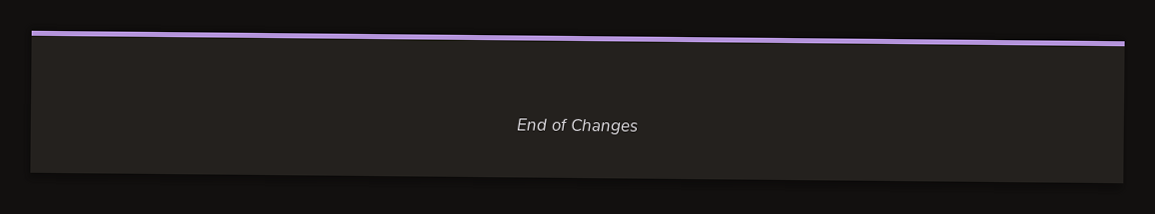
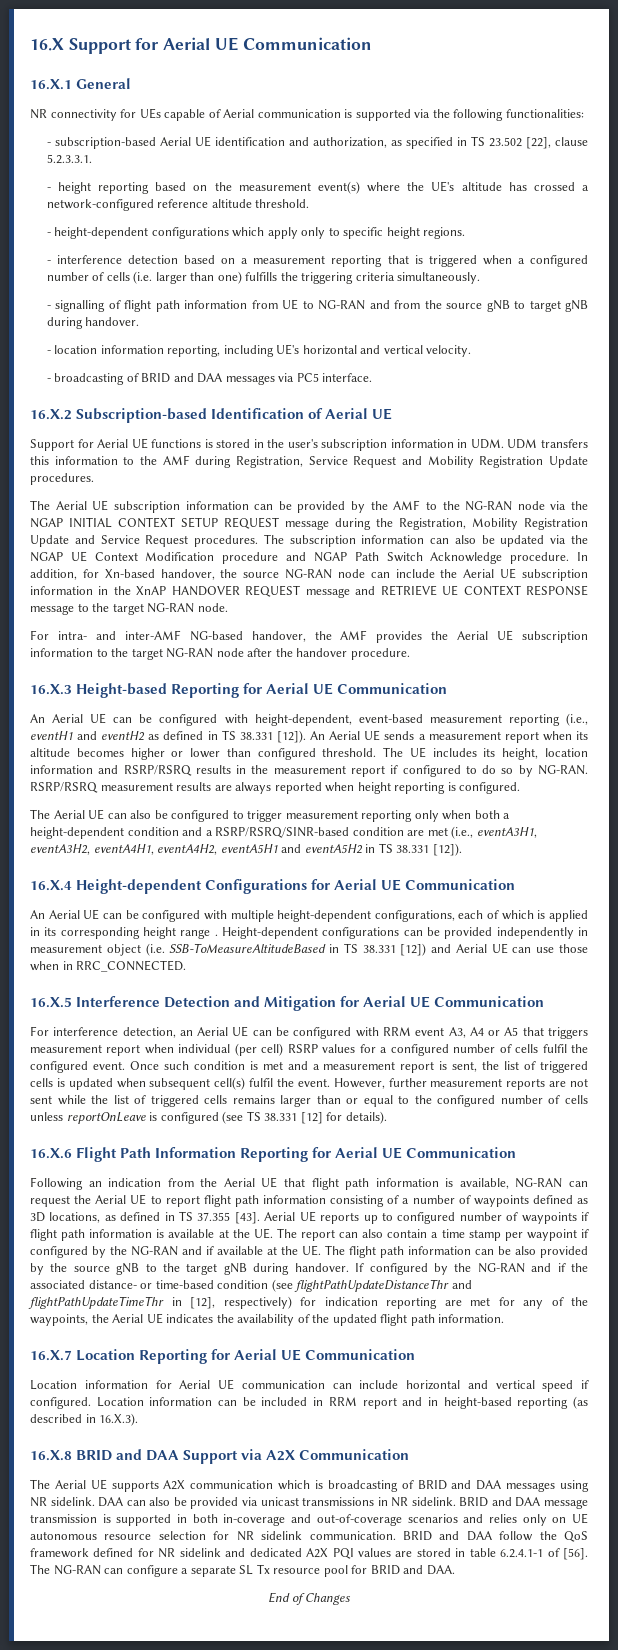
+ 16.X Support for Aerial UE Communication
+ 16.X.1 General
+ NR connectivity for UEs capable of Aerial communication is supported via the following functionalities:
+ - subscription-based Aerial UE identification and authorization, as specified in TS 23.502 [22], clause 5.2.3.3.1.
+ - height reporting based on the measurement event(s) where the UE's altitude has crossed a network-configured reference altitude threshold.
+ - height-dependent configurations which apply only to specific height regions.
+ - interference detection based on a measurement reporting that is triggered when a configured number of cells (i.e. larger than one) fulfills the triggering criteria simultaneously.
+ - signalling of flight path information from UE to NG-RAN and from the source gNB to target gNB during handover.
+ - location information reporting, including UE's horizontal and vertical velocity.
+ - broadcasting of BRID and DAA messages via PC5 interface.
+ 16.X.2 Subscription-based Identification of Aerial UE
+ Support for Aerial UE functions is stored in the user's subscription information in UDM. UDM transfers this information to the AMF during Registration, Service Request and Mobility Registration Update procedures.
+ The Aerial UE subscription information can be provided by the AMF to the NG-RAN node via the NGAP INITIAL CONTEXT SETUP REQUEST message during the Registration, Mobility Registration Update and Service Request procedures. The subscription information can also be updated via the NGAP UE Context Modification procedure and NGAP Path Switch Acknowledge procedure. In addition, for Xn-based handover, the source NG-RAN node can include the Aerial UE subscription information in the XnAP HANDOVER REQUEST message and RETRIEVE UE CONTEXT RESPONSE message to the target NG-RAN node.
+ For intra- and inter-AMF NG-based handover, the AMF provides the Aerial UE subscription information to the target NG-RAN node after the handover procedure.
+ 16.X.3 Height-based Reporting for Aerial UE Communication
+ An Aerial UE can be configured with height-dependent, event-based measurement reporting (i.e., eventH1 and eventH2 as defined in TS 38.331 [12]). An Aerial UE sends a measurement report when its altitude becomes higher or lower than configured threshold. The UE includes its height, location information and RSRP/RSRQ results in the measurement report if configured to do so by NG-RAN. RSRP/RSRQ measurement results are always reported when height reporting is configured.
+ The Aerial UE can also be configured to trigger measurement reporting only when both a height-dependent condition and a RSRP/RSRQ/SINR-based condition are met (i.e., eventA3H1, eventA3H2, eventA4H1, eventA4H2, eventA5H1 and eventA5H2 in TS 38.331 [12]).
+ 16.X.4 Height-dependent Configurations for Aerial UE Communication
+ An Aerial UE can be configured with multiple height-dependent configurations, each of which is applied in its corresponding height range . Height-dependent configurations can be provided independently in measurement object (i.e. SSB-ToMeasureAltitudeBased in TS 38.331 [12]) and Aerial UE can use those when in RRC_CONNECTED.
+ 16.X.5 Interference Detection and Mitigation for Aerial UE Communication
+ For interference detection, an Aerial UE can be configured with RRM event A3, A4 or A5 that triggers measurement report when individual (per cell) RSRP values for a configured number of cells fulfil the configured event. Once such condition is met and a measurement report is sent, the list of triggered cells is updated when subsequent cell(s) fulfil the event. However, further measurement reports are not sent while the list of triggered cells remains larger than or equal to the configured number of cells unless reportOnLeave is configured (see TS 38.331 [12] for details).
+ 16.X.6 Flight Path Information Reporting for Aerial UE Communication
+ Following an indication from the Aerial UE that flight path information is available, NG-RAN can request the Aerial UE to report flight path information consisting of a number of waypoints defined as 3D locations, as defined in TS 37.355 [43]. Aerial UE reports up to configured number of waypoints if flight path information is available at the UE. The report can also contain a time stamp per waypoint if configured by the NG-RAN and if available at the UE. The flight path information can be also provided by the source gNB to the target gNB during handover. If configured by the NG-RAN and if the associated distance- or time-based condition (see flightPathUpdateDistanceThr and flightPathUpdateTimeThr in [12], respectively) for indication reporting are met for any of the waypoints, the Aerial UE indicates the availability of the updated flight path information.
+ 16.X.7 Location Reporting for Aerial UE Communication
+ Location information for Aerial UE communication can include horizontal and vertical speed if configured. Location information can be included in RRM report and in height-based reporting (as described in 16.X.3).
+ 16.X.8 BRID and DAA Support via A2X Communication
+ The Aerial UE supports A2X communication which is broadcasting of BRID and DAA messages using NR sidelink. DAA can also be provided via unicast transmissions in NR sidelink. BRID and DAA message transmission is supported in both in-coverage and out-of-coverage scenarios and relies only on UE autonomous resource selection for NR sidelink communication. BRID and DAA follow the QoS framework defined for NR sidelink and dedicated A2X PQI values are stored in table 6.2.4.1-1 of [56]. The NG-RAN can configure a separate SL Tx resource pool for BRID and DAA.

